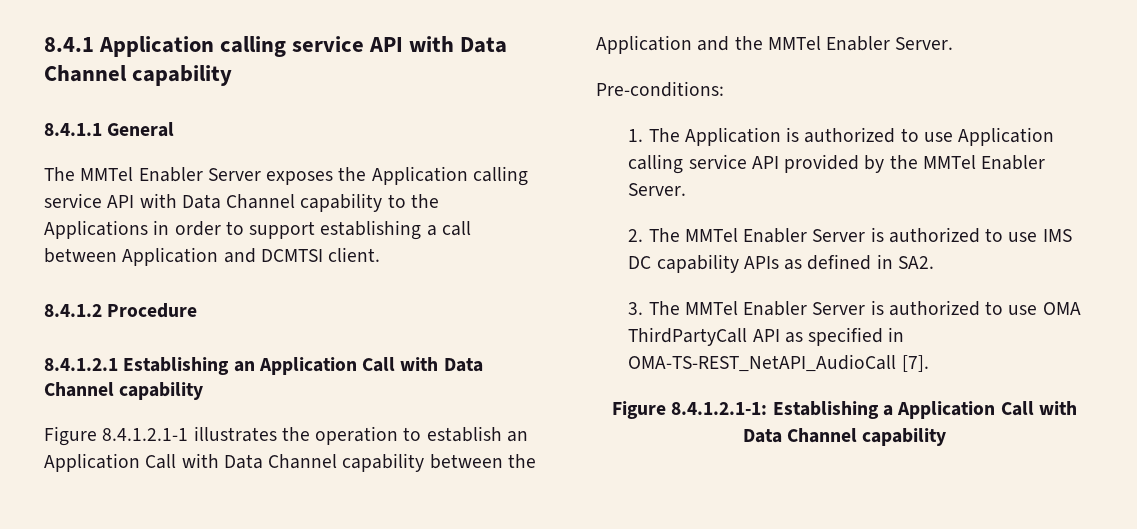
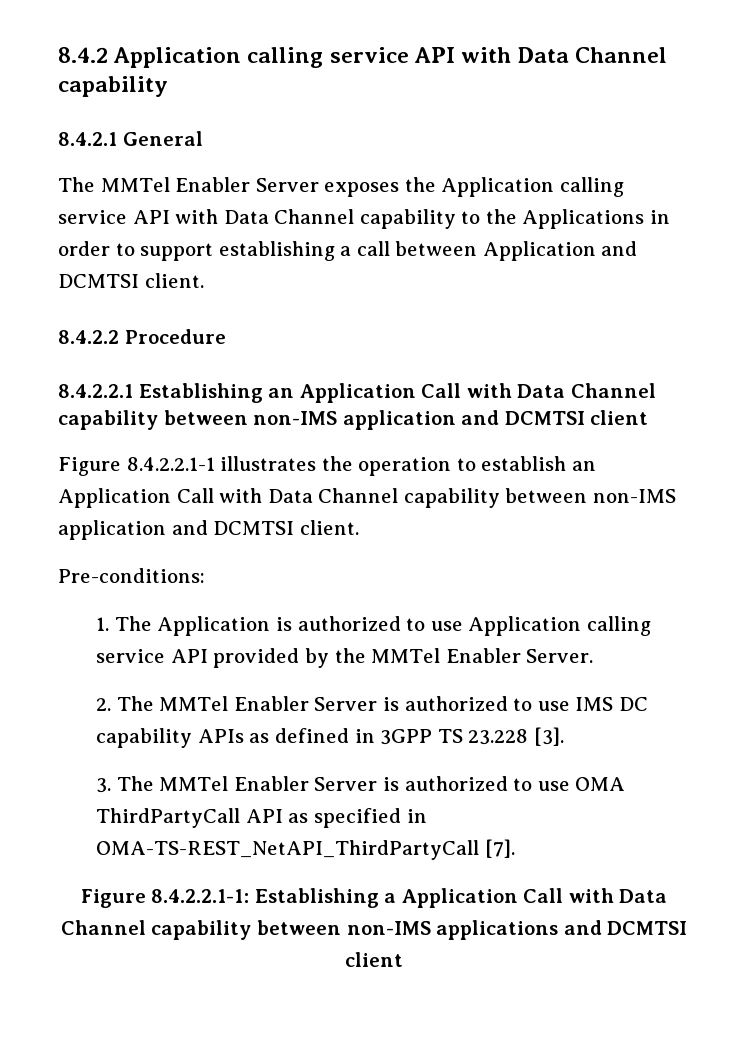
- 8.4.1 Application calling service API with Data Channel capability
+ 8.4.2 Application calling service API with Data Channel capability
- 8.4.1.1 General
+ 8.4.2.1 General
- 8.4.1.2 Procedure
+ 8.4.2.2 Procedure
- 8.4.1.2.1 Establishing an Application Call with Data Channel capability
- Figure 8.4.1.2.1-1 illustrates the operation to establish an Application Call with Data Channel capability between the Application and the MMTel Enabler Server.
+ 8.4.2.2.1 Establishing an Application Call with Data Channel capability between non-IMS application and DCMTSI client
+ Figure 8.4.2.2.1-1 illustrates the operation to establish an Application Call with Data Channel capability between non-IMS application and DCMTSI client.
- 2. The MMTel Enabler Server is authorized to use IMS DC capability APIs as defined in SA2.
+ 2. The MMTel Enabler Server is authorized to use IMS DC capability APIs as defined in 3GPP TS 23.228 [3].
- 3. The MMTel Enabler Server is authorized to use OMA ThirdPartyCall API as specified in OMA-TS-REST_NetAPI_AudioCall [7].
+ 3. The MMTel Enabler Server is authorized to use OMA ThirdPartyCall API as specified in OMA-TS-REST_NetAPI_ThirdPartyCall [7].
- Figure 8.4.1.2.1-1: Establishing a Application Call with Data Channel capability
+ Figure 8.4.2.2.1-1: Establishing a Application Call with Data Channel capability between non-IMS applications and DCMTSI client

